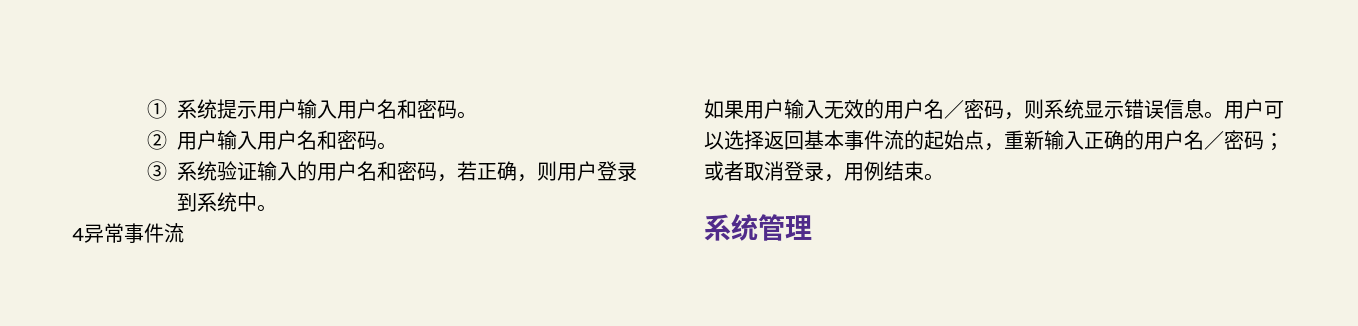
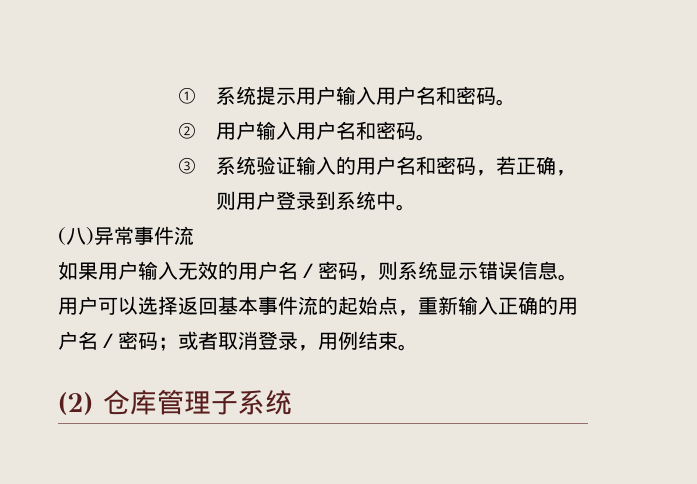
- 4异常事件流
+ (八)异常事件流
- 系统管理
+ (2)仓库管理子系统

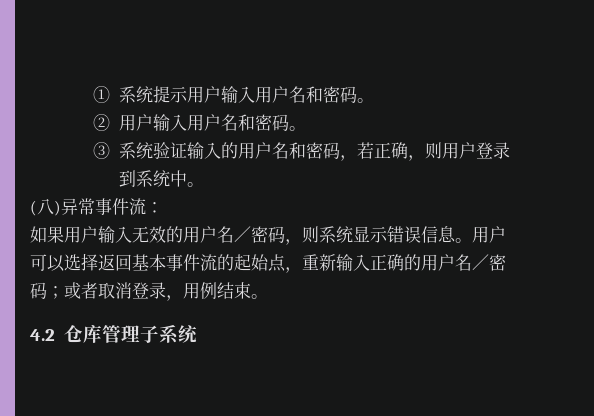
- (八)异常事件流
+ (八)异常事件流：
- (2)仓库管理子系统
+ 4.2仓库管理子系统

